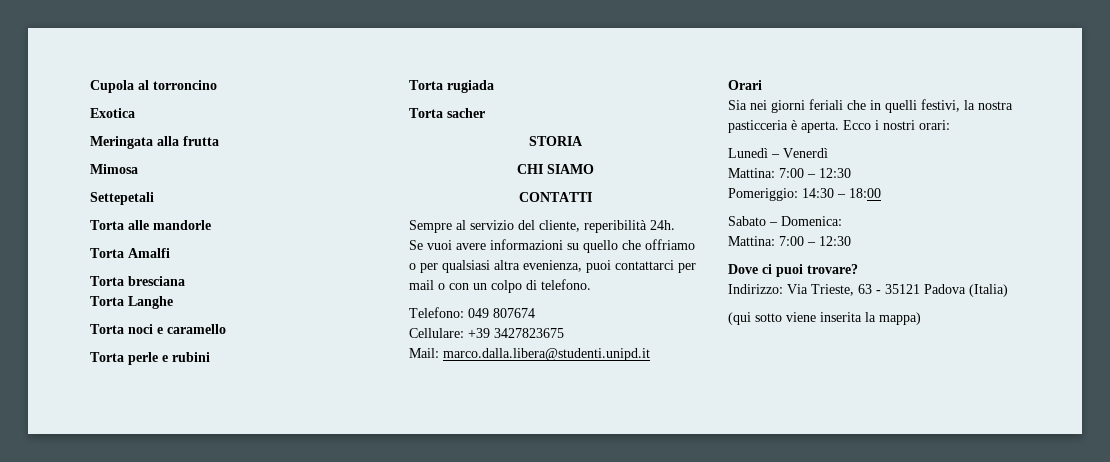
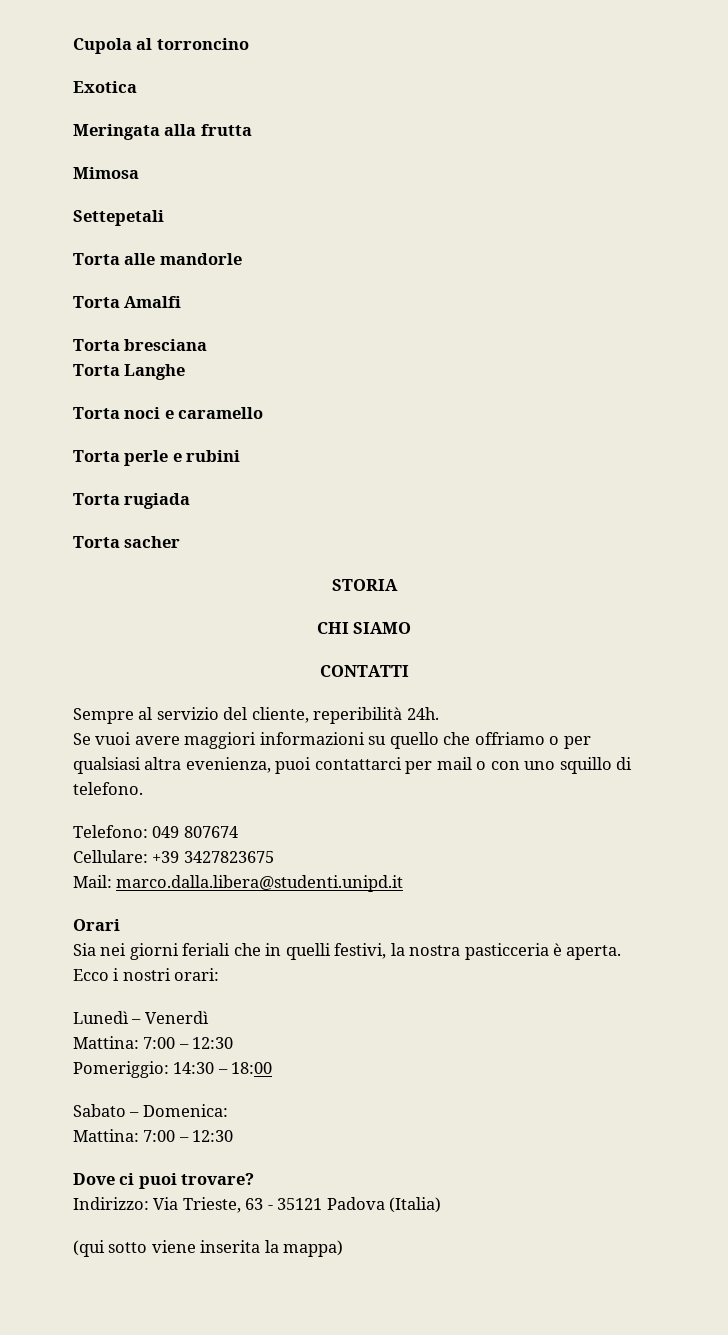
- Se vuoi avere informazioni su quello che offriamo o per qualsiasi altra evenienza, puoi contattarci per mail o con un colpo di telefono.
+ Se vuoi avere maggiori informazioni su quello che offriamo o per qualsiasi altra evenienza, puoi contattarci per mail o con uno squillo di telefono.

